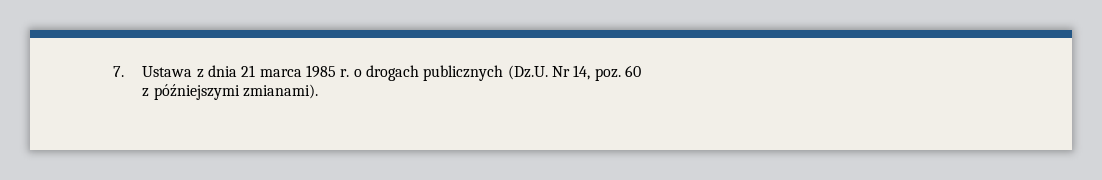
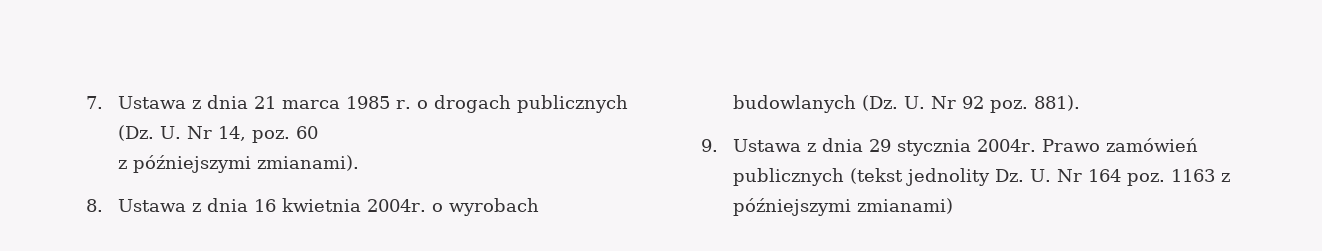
- 7. Ustawa z dnia 21 marca 1985 r. o drogach publicznych (Dz.U. Nr 14, poz. 60
+ 7. Ustawa z dnia 21 marca 1985 r. o drogach publicznych (Dz. U. Nr 14, poz. 60
+ 8. Ustawa z dnia 16 kwietnia 2004r. o wyrobach budowlanych (Dz. U. Nr 92 poz. 881).
+ 9. Ustawa z dnia 29 stycznia 2004r. Prawo zamówień publicznych (tekst jednolity Dz. U. Nr 164 poz. 1163 z późniejszymi zmianami)

